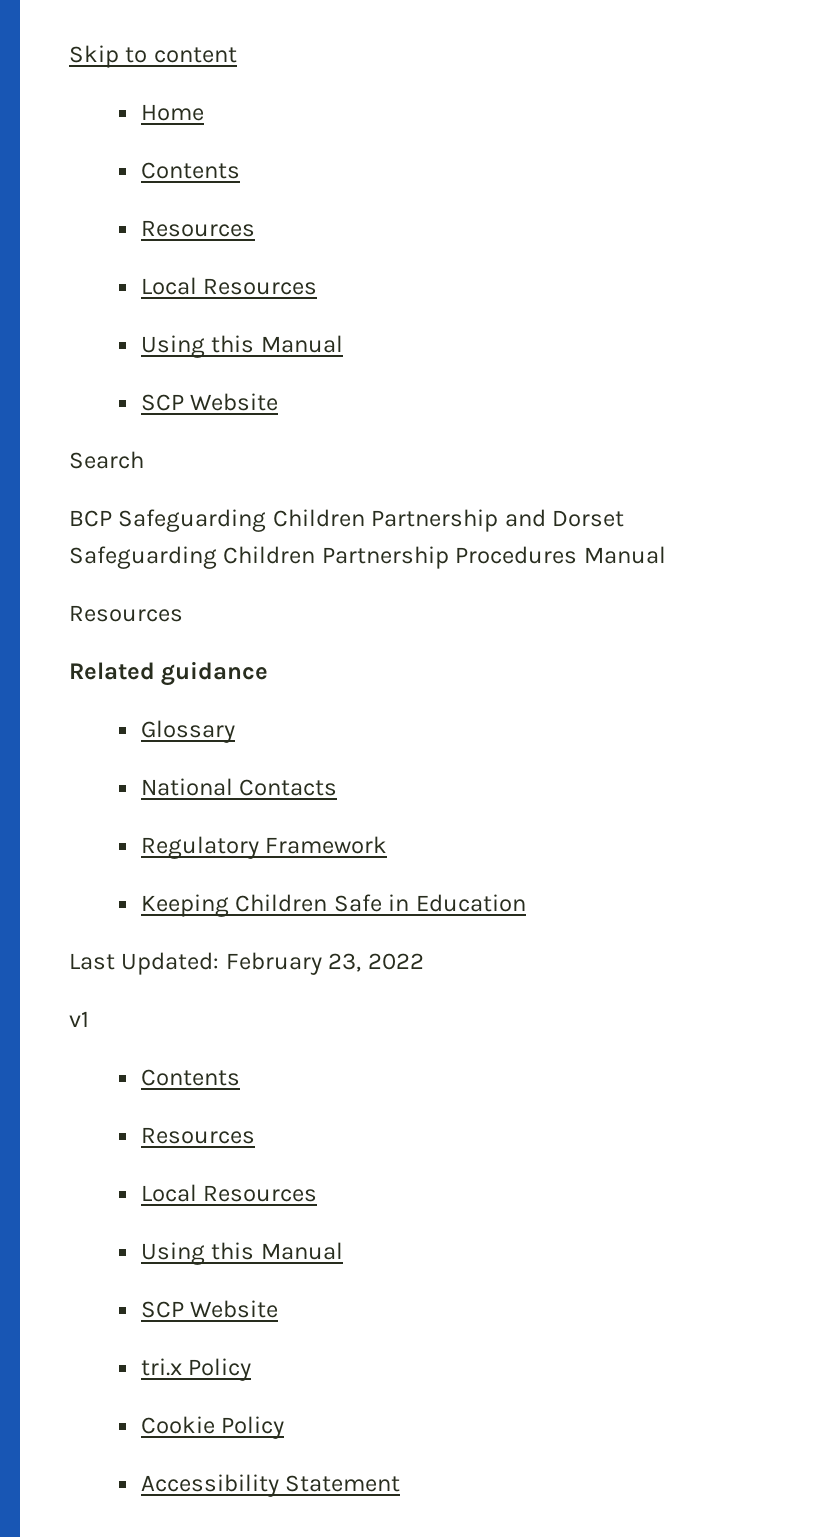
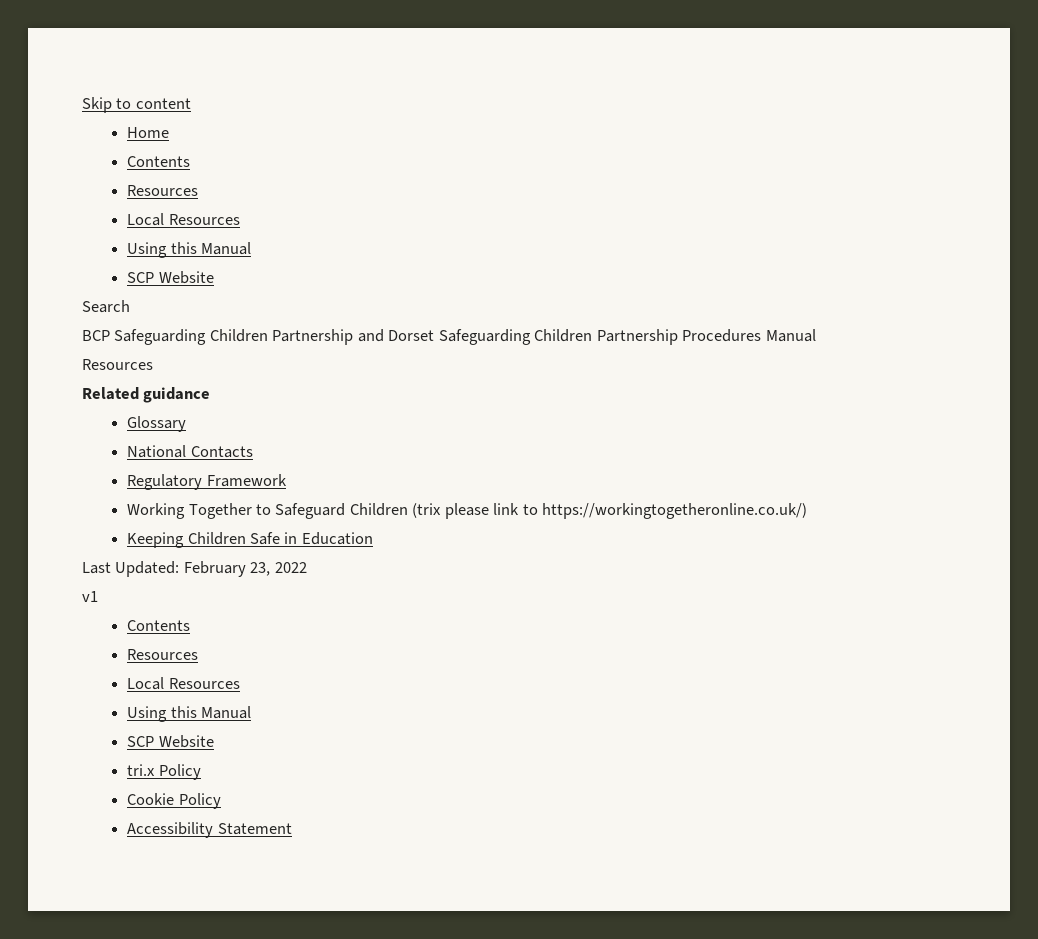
+ Working Together to Safeguard Children (trix please link to https://workingtogetheronline.co.uk/)

